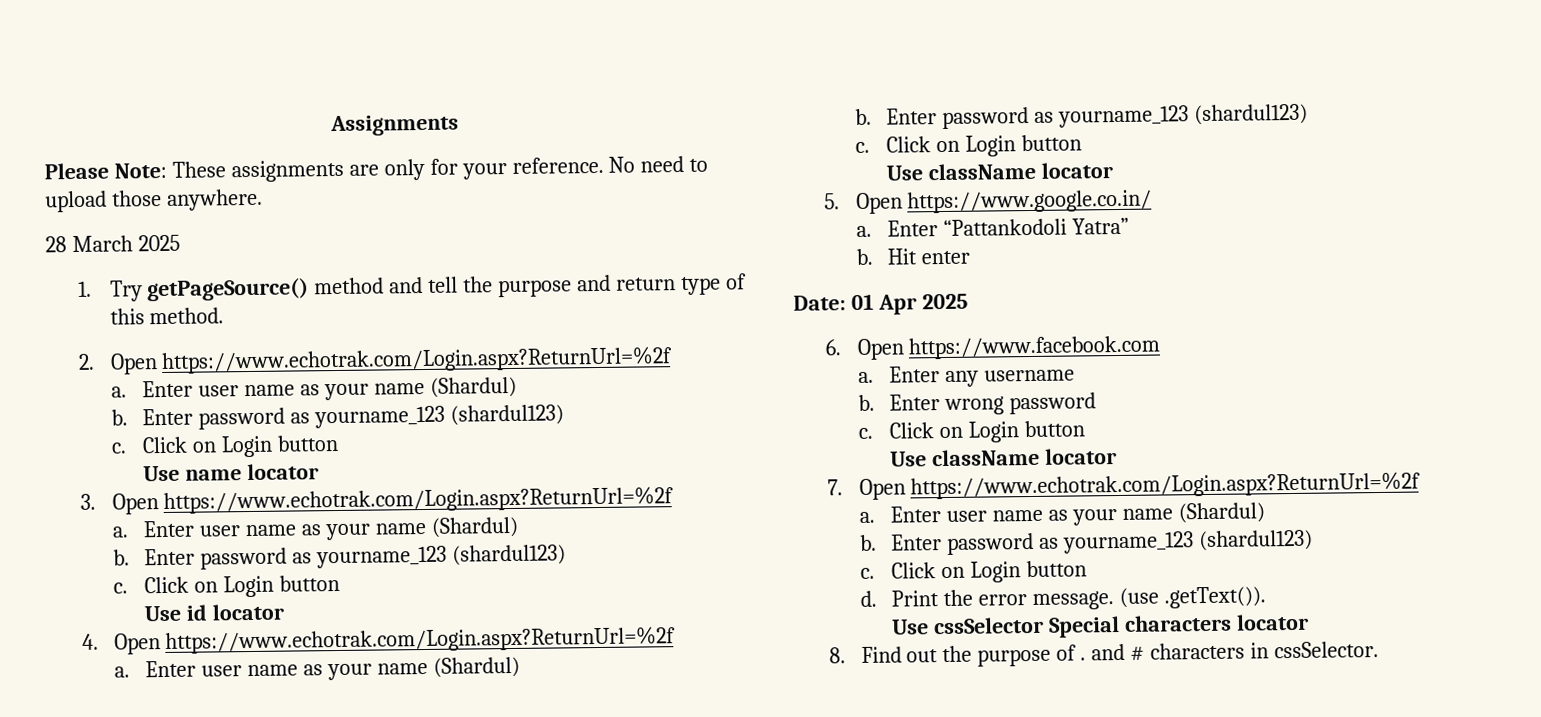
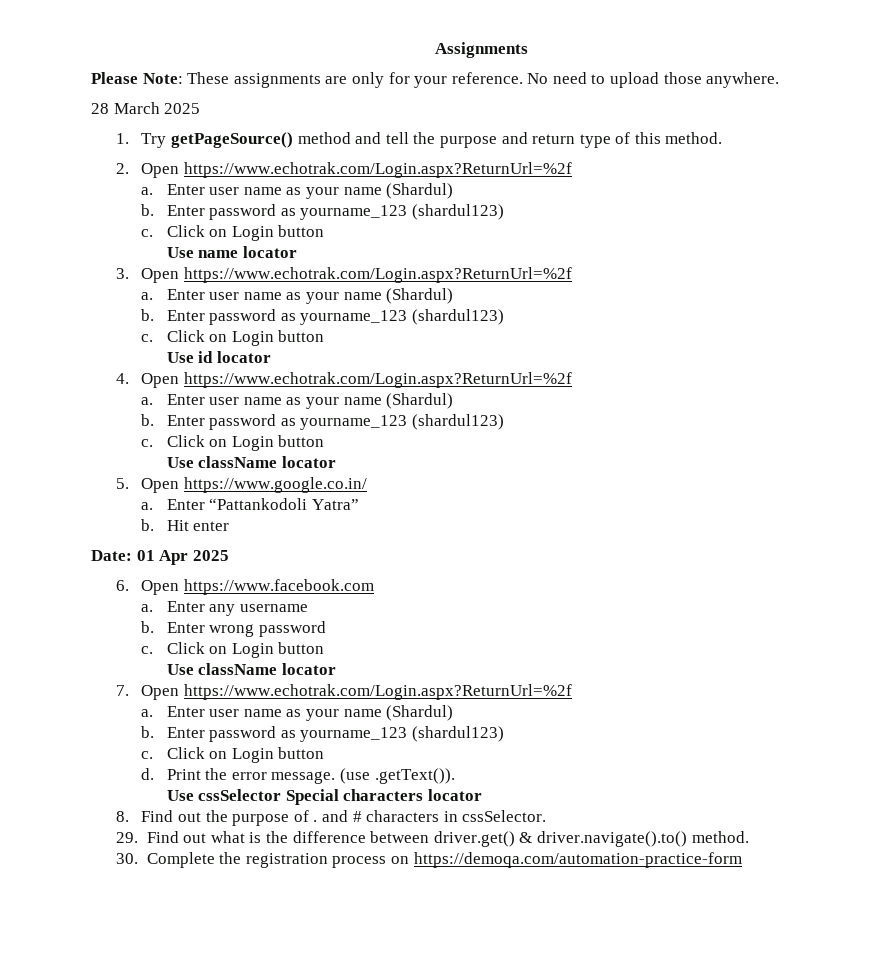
+ 29. Find out what is the difference between driver.get() & driver.navigate().to() method.
+ 30. Complete the registration process on https://demoqa.com/automation-practice-form

